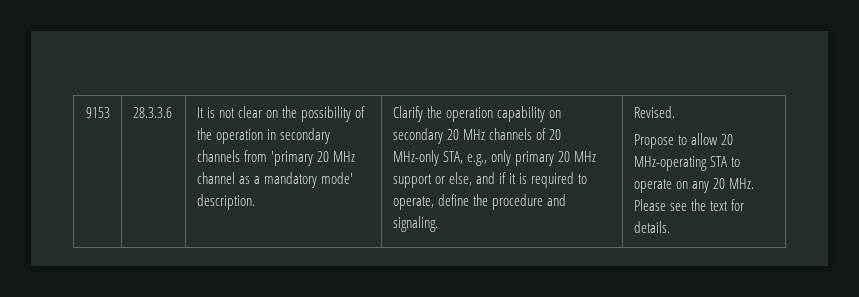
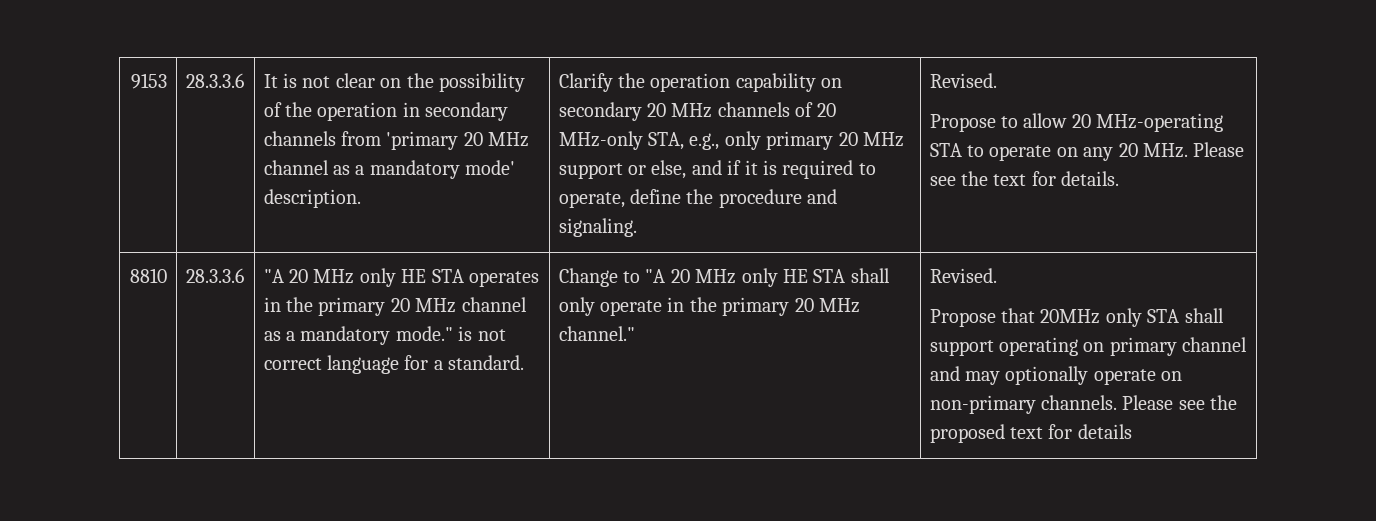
+ 8810 | 28.3.3.6 | "A 20 MHz only HE STA operates in the primary 20 MHz channel as a mandatory mode." is not correct language for a standard. | Change to "A 20 MHz only HE STA shall only operate in the primary 20 MHz channel." | Revised.
+ Propose that 20MHz only STA shall support operating on primary channel and may optionally operate on non-primary channels. Please see the proposed text for details

